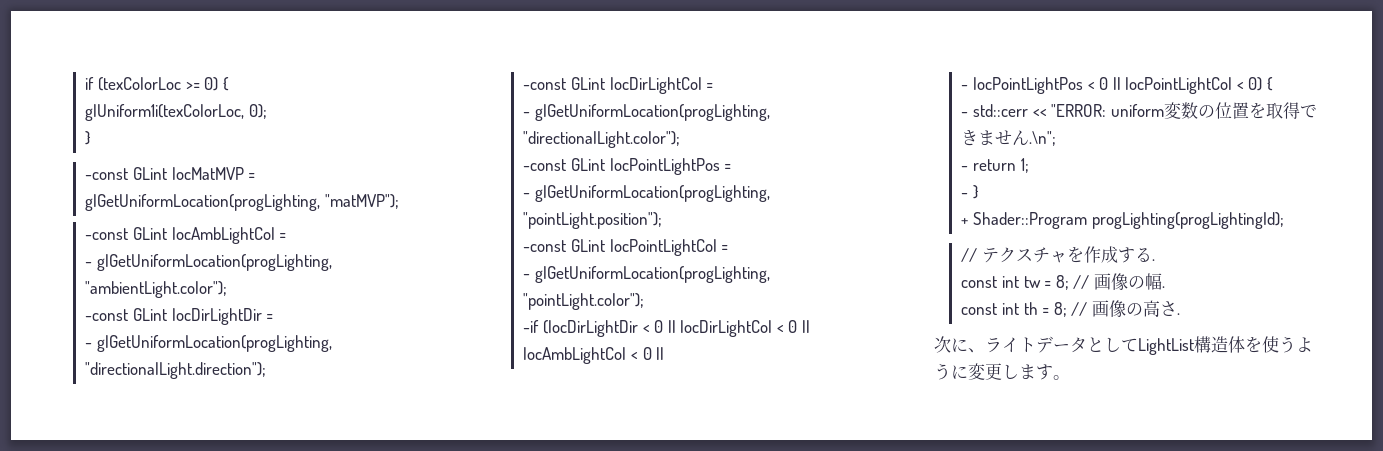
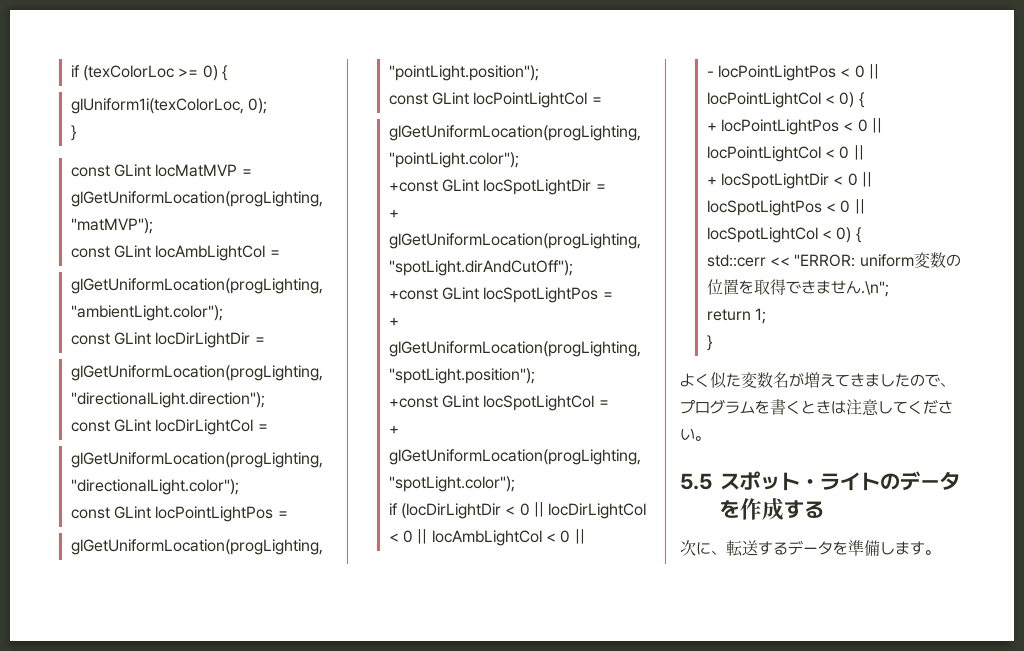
- -const GLint locMatMVP = glGetUniformLocation(progLighting, "matMVP");
+ const GLint locMatMVP = glGetUniformLocation(progLighting, "matMVP");
- -const GLint locAmbLightCol =
+ const GLint locAmbLightCol =
- - glGetUniformLocation(progLighting, "ambientLight.color");
+ glGetUniformLocation(progLighting, "ambientLight.color");
- -const GLint locDirLightDir =
+ const GLint locDirLightDir =
- - glGetUniformLocation(progLighting, "directionalLight.direction");
+ glGetUniformLocation(progLighting, "directionalLight.direction");
- -const GLint locDirLightCol =
+ const GLint locDirLightCol =
- - glGetUniformLocation(progLighting, "directionalLight.color");
+ glGetUniformLocation(progLighting, "directionalLight.color");
- -const GLint locPointLightPos =
+ const GLint locPointLightPos =
- - glGetUniformLocation(progLighting, "pointLight.position");
+ glGetUniformLocation(progLighting, "pointLight.position");
- -const GLint locPointLightCol =
+ const GLint locPointLightCol =
- - glGetUniformLocation(progLighting, "pointLight.color");
+ glGetUniformLocation(progLighting, "pointLight.color");
- -if (locDirLightDir < 0 || locDirLightCol < 0 || locAmbLightCol < 0 ||
+ +const GLint locSpotLightDir =
+ + glGetUniformLocation(progLighting, "spotLight.dirAndCutOff");
+ +const GLint locSpotLightPos =
+ + glGetUniformLocation(progLighting, "spotLight.position");
+ +const GLint locSpotLightCol =
+ + glGetUniformLocation(progLighting, "spotLight.color");
+ if (locDirLightDir < 0 || locDirLightCol < 0 || locAmbLightCol < 0 ||
- - std::cerr << "ERROR: uniform変数の位置を取得できません.\n";
+ + locPointLightPos < 0 || locPointLightCol < 0 ||
+ + locSpotLightDir < 0 || locSpotLightPos < 0 || locSpotLightCol < 0) {
+ std::cerr << "ERROR: uniform変数の位置を取得できません.\n";
- - return 1;
- - }
- + Shader::Program progLighting(progLightingId);
- // テクスチャを作成する.
- const int tw = 8; // 画像の幅.
- const int th = 8; // 画像の高さ.
- 次に、ライトデータとしてLightList構造体を使うように変更します。
+ return 1;
+ }
+ よく似た変数名が増えてきましたので、プログラムを書くときは注意してください。
+ 5.5スポット・ライトのデータを作成する
+ 次に、転送するデータを準備します。

